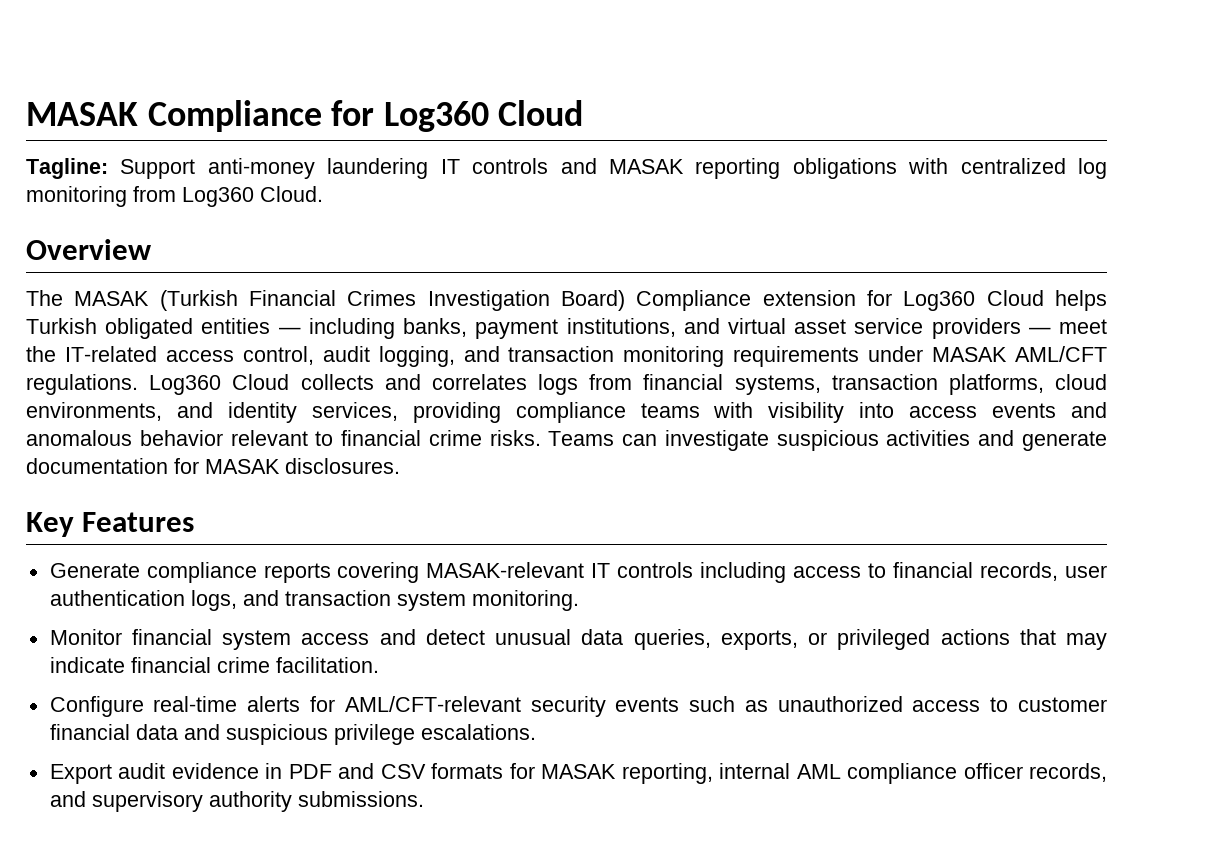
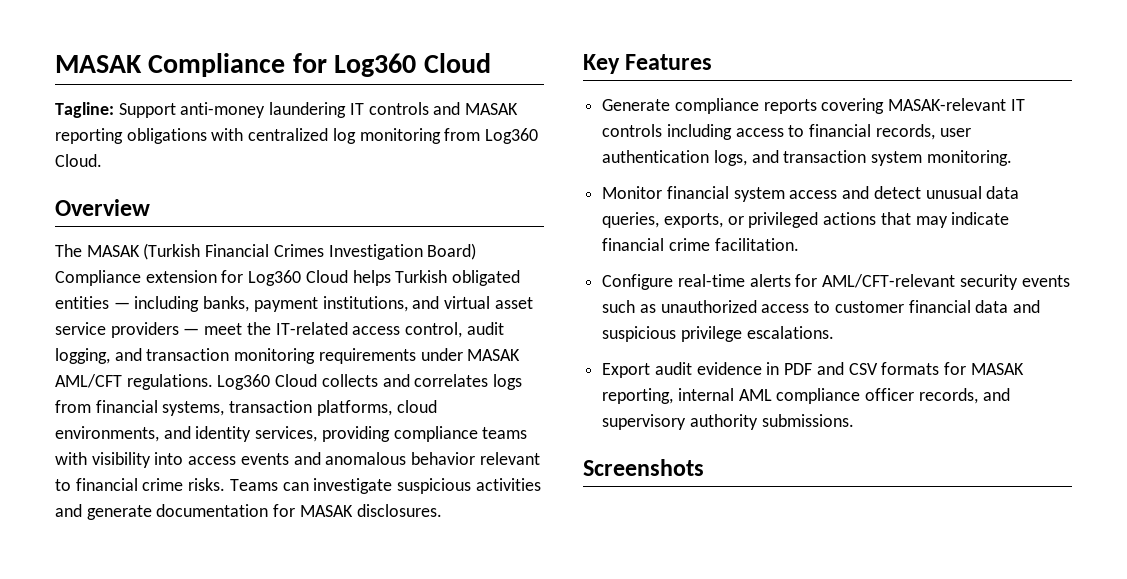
+ Screenshots

